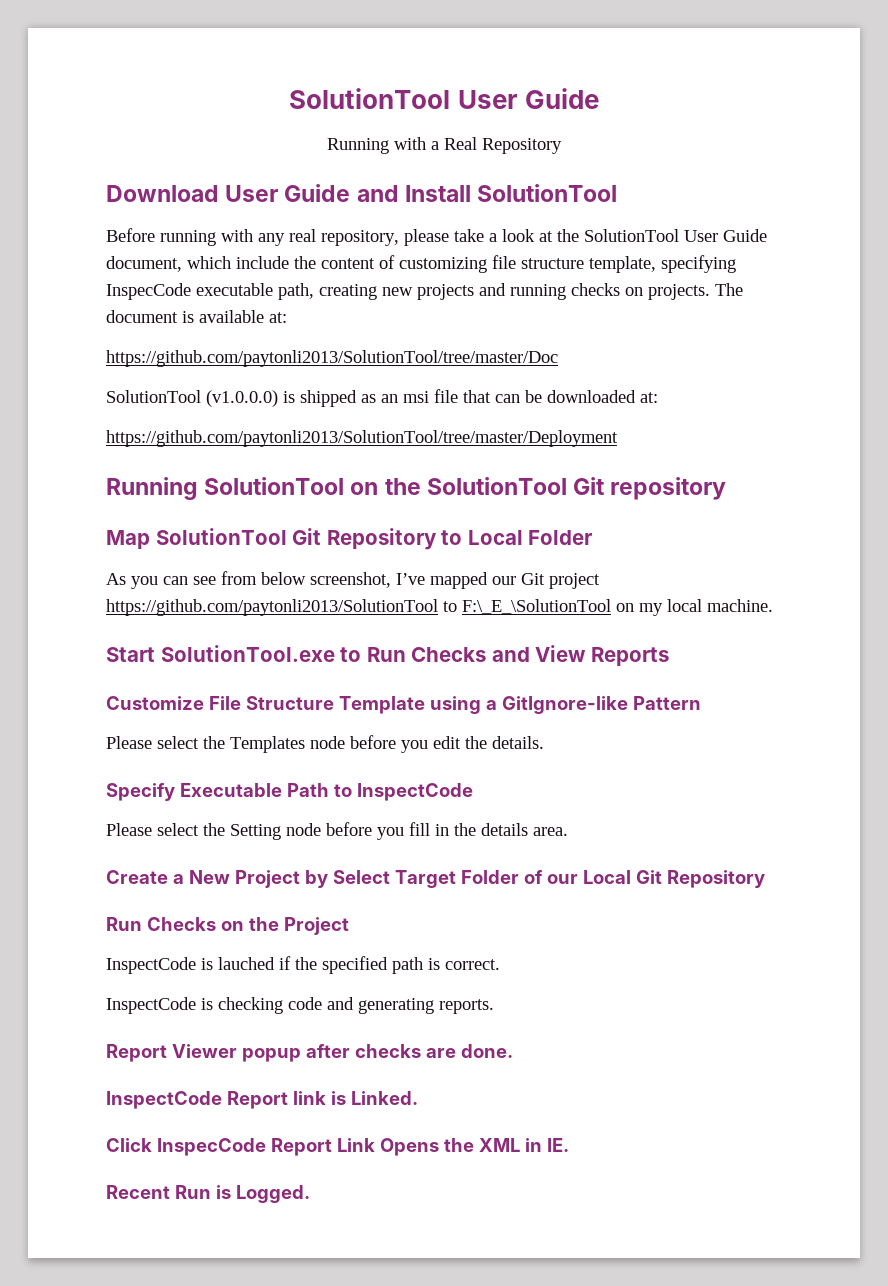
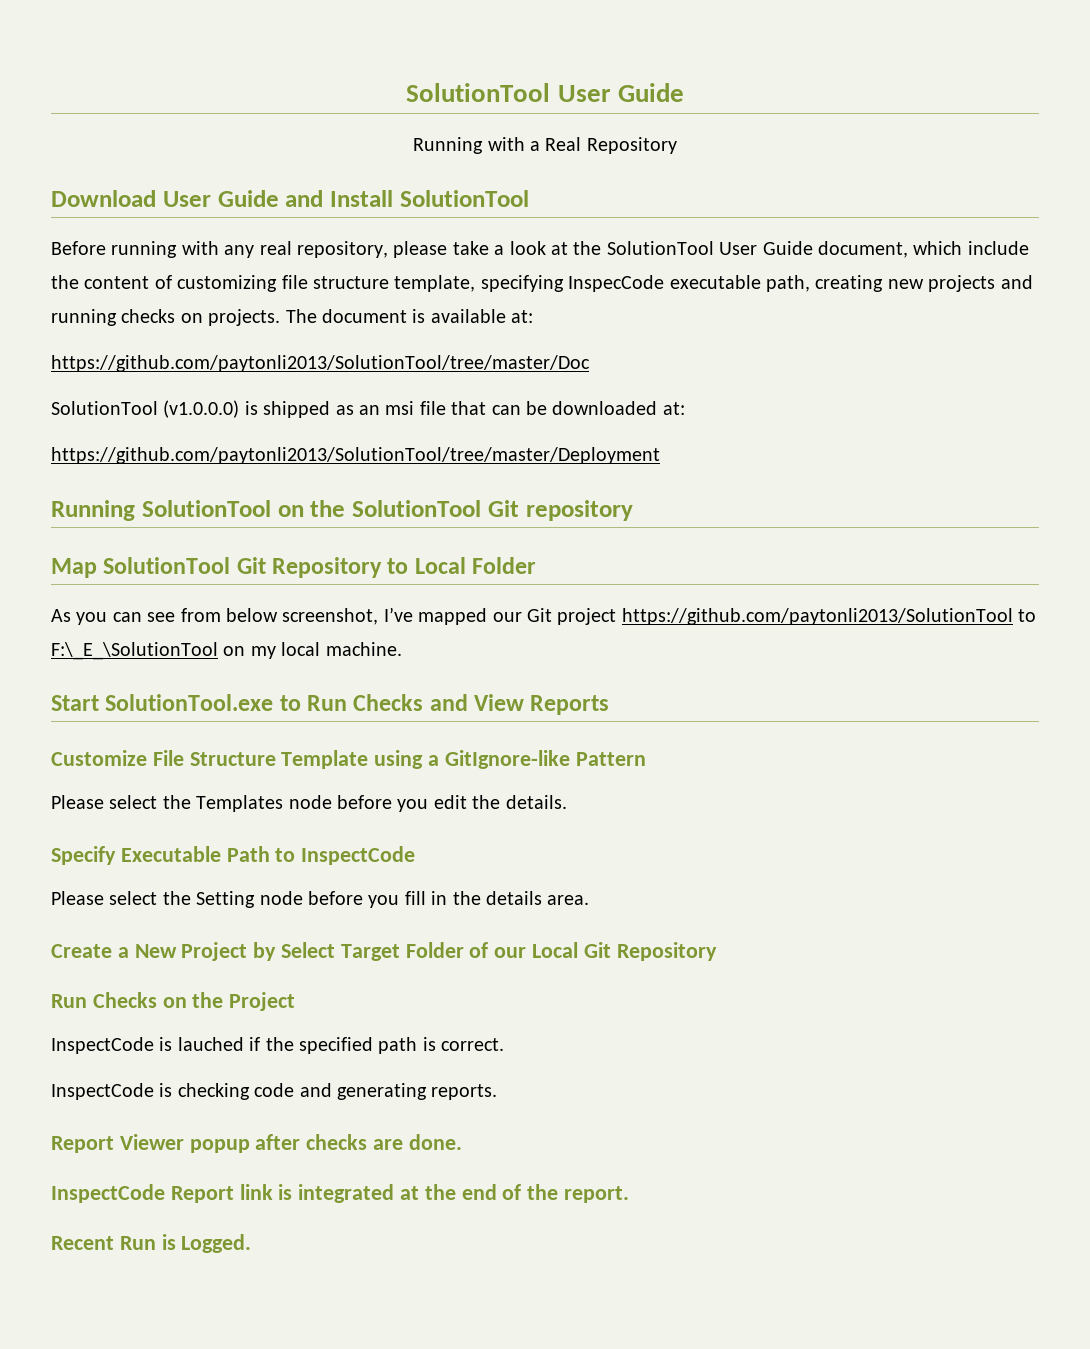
- InspectCode Report link is Linked.
- Click InspecCode Report Link Opens the XML in IE.
+ InspectCode Report link is integrated at the end of the report.

